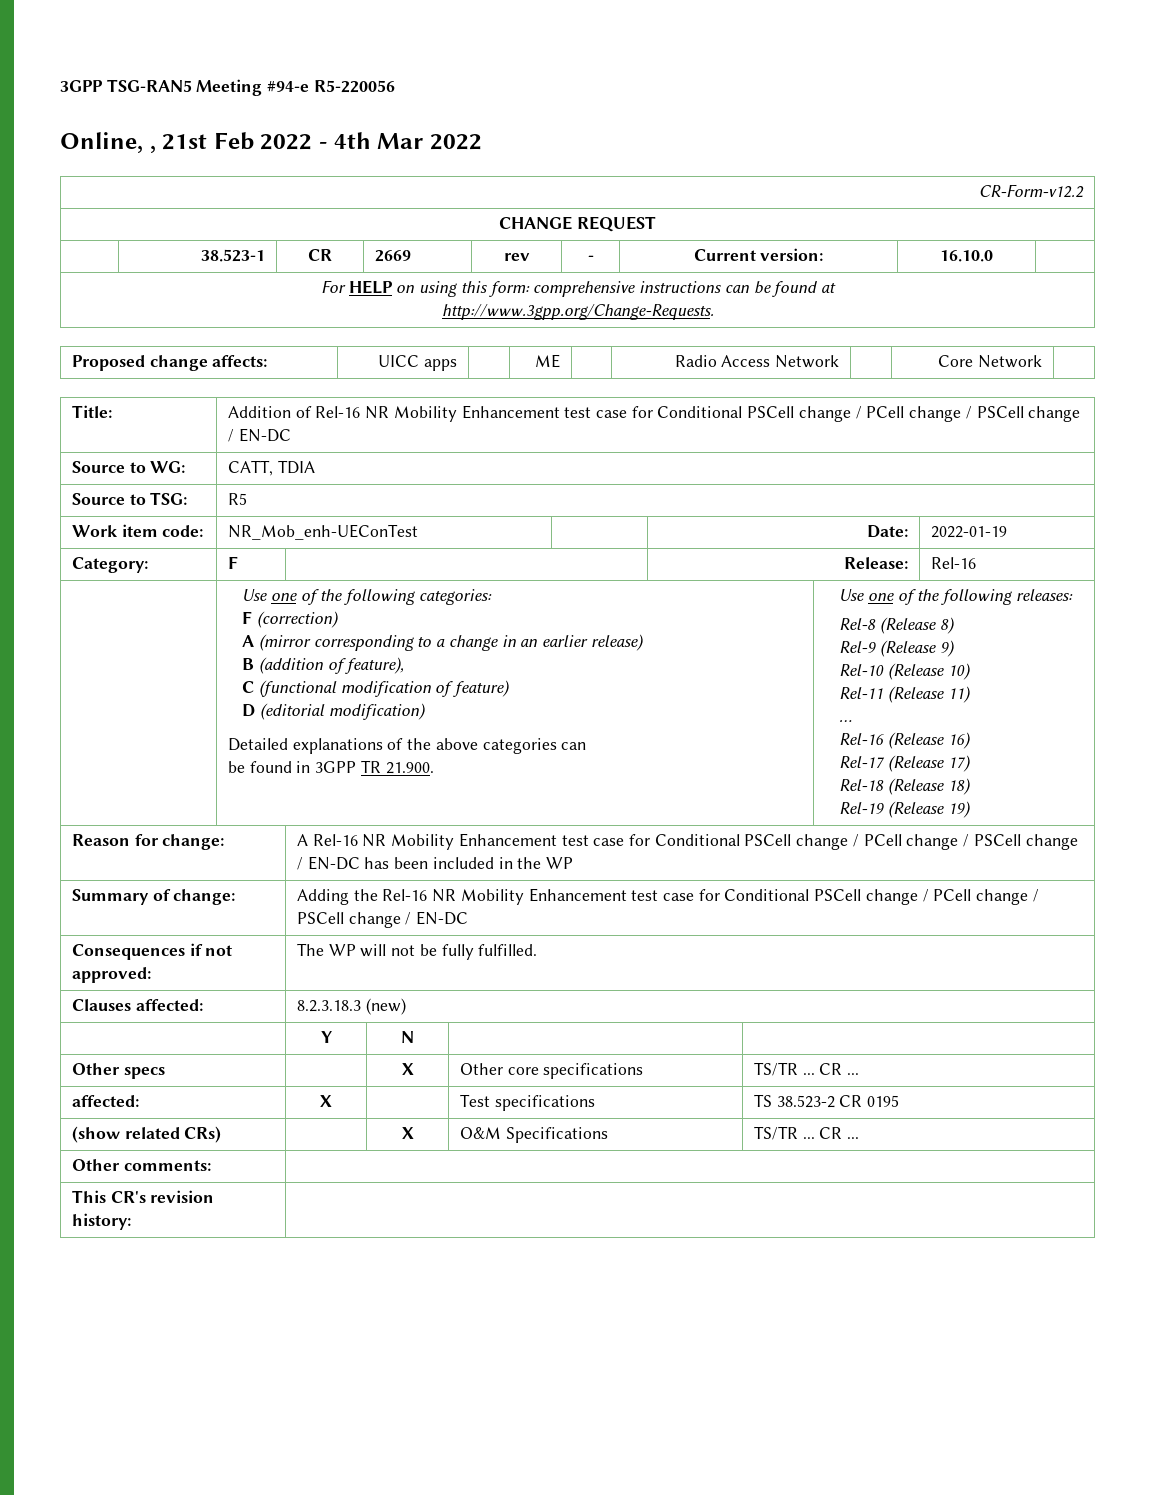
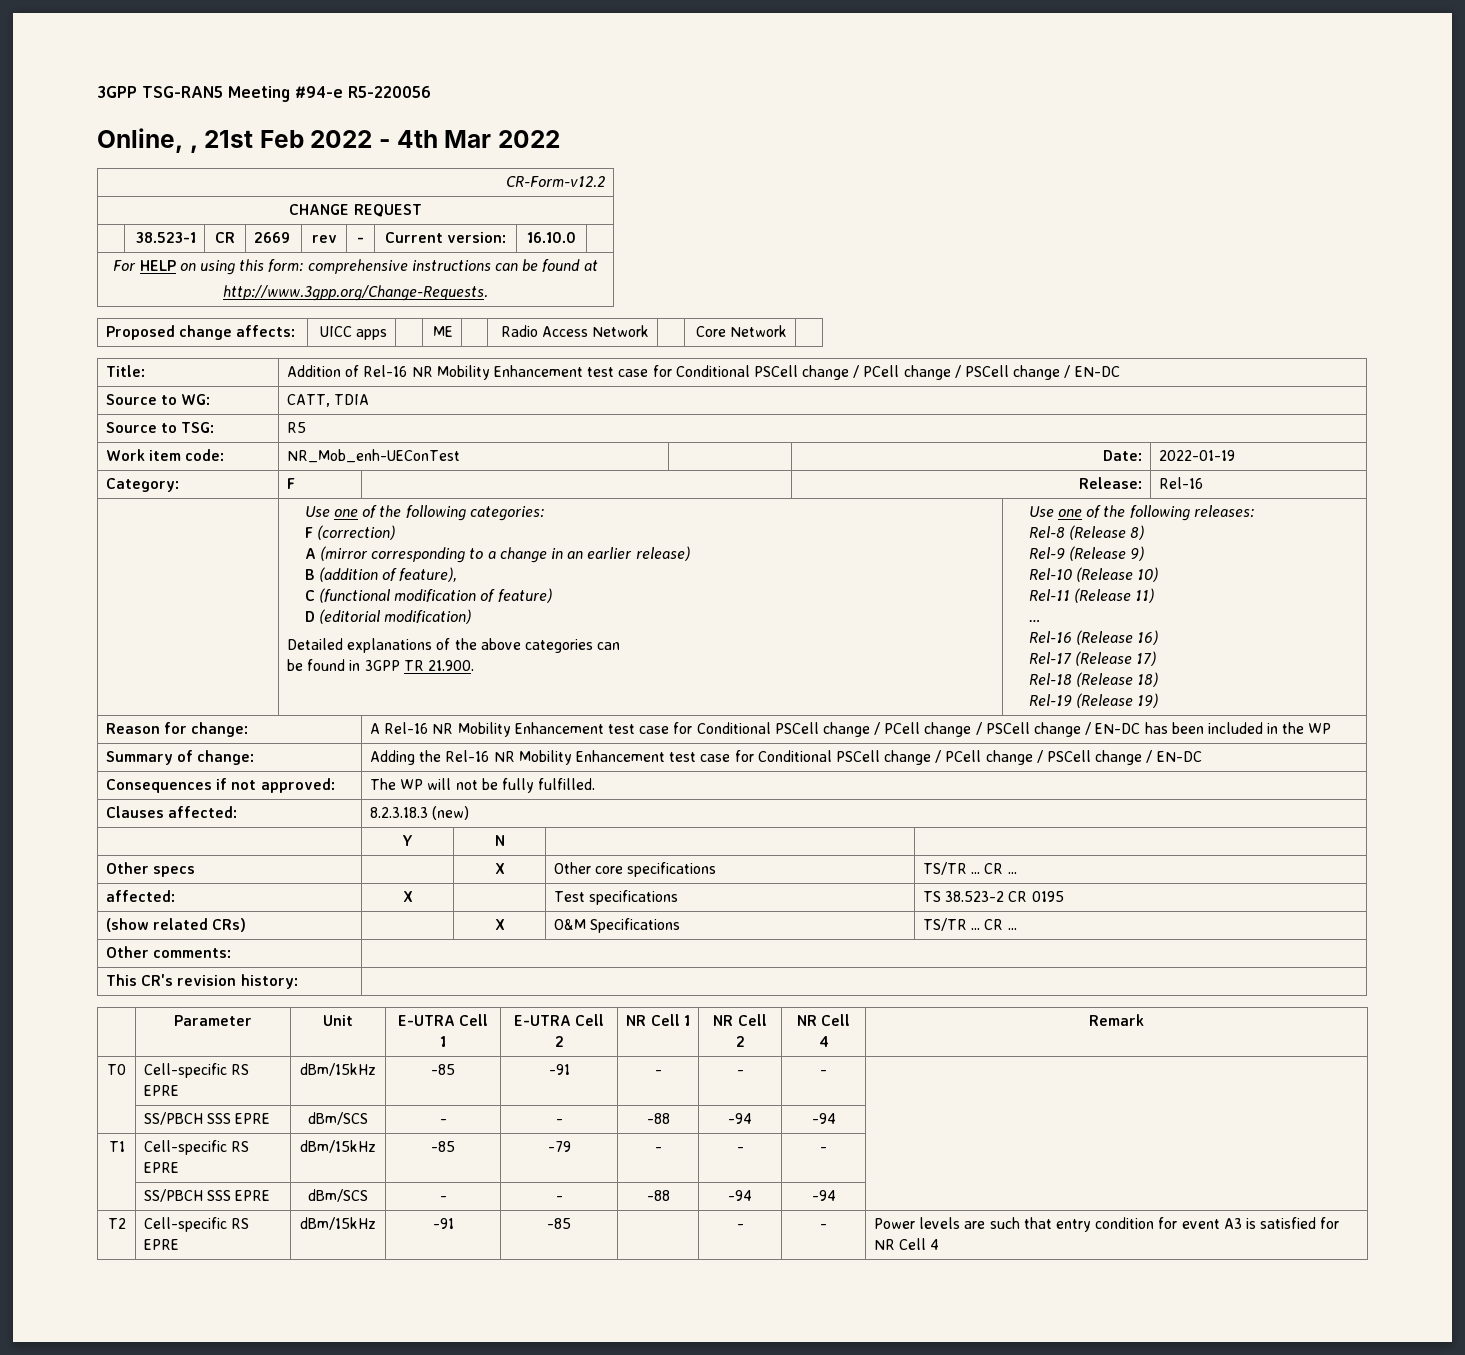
+ | Parameter | Unit | E-UTRA Cell 1 | E-UTRA Cell 2 | NR Cell 1 | NR Cell 2 | NR Cell 4 | Remark
+ T0 | Cell-specific RS EPRE | dBm/15kHz | -85 | -91 | - | - | - |
+ | SS/PBCH SSS EPRE | dBm/SCS | - | - | -88 | -94 | -94 |
+ T1 | Cell-specific RS EPRE | dBm/15kHz | -85 | -79 | - | - | - |
+ | SS/PBCH SSS EPRE | dBm/SCS | - | - | -88 | -94 | -94 |
+ T2 | Cell-specific RS EPRE | dBm/15kHz | -91 | -85 | | - | - | Power levels are such that entry condition for event A3 is satisfied for NR Cell 4

